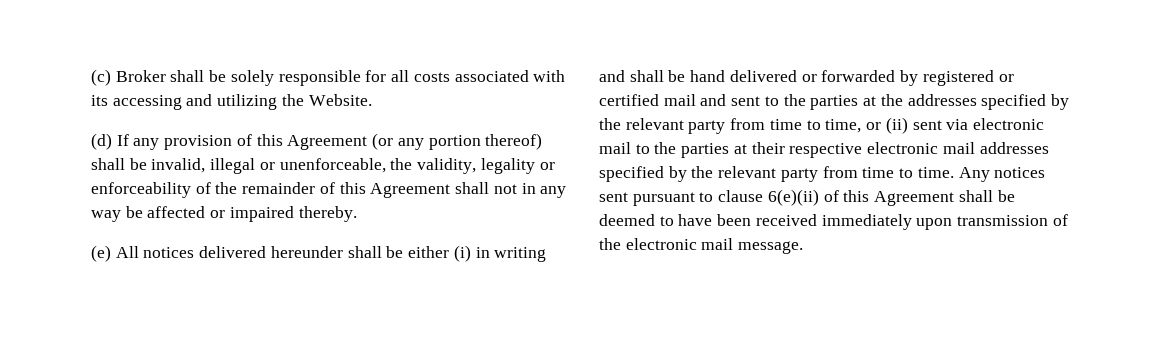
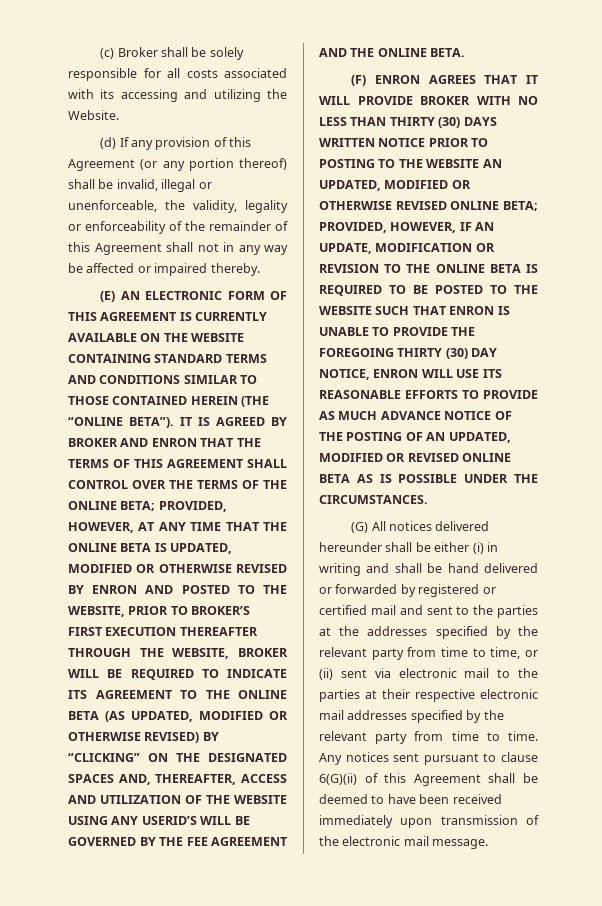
- (e) All notices delivered hereunder shall be either (i) in writing and shall be hand delivered or forwarded by registered or certified mail and sent to the parties at the addresses specified by the relevant party from time to time, or (ii) sent via electronic mail to the parties at their respective electronic mail addresses specified by the relevant party from time to time.
+ (E) AN ELECTRONIC FORM OF THIS AGREEMENT IS CURRENTLY AVAILABLE ON THE WEBSITE CONTAINING STANDARD TERMS AND CONDITIONS SIMILAR TO THOSE CONTAINED HEREIN (THE “ONLINE BETA”). IT IS AGREED BY BROKER AND ENRON THAT THE TERMS OF THIS AGREEMENT SHALL CONTROL OVER THE TERMS OF THE ONLINE BETA; PROVIDED, HOWEVER, AT ANY TIME THAT THE ONLINE BETA IS UPDATED, MODIFIED OR OTHERWISE REVISED BY ENRON AND POSTED TO THE WEBSITE, PRIOR TO BROKER’S FIRST EXECUTION THEREAFTER THROUGH THE WEBSITE, BROKER WILL BE REQUIRED TO INDICATE ITS AGREEMENT TO THE ONLINE BETA (AS UPDATED, MODIFIED OR OTHERWISE REVISED) BY “CLICKING” ON THE DESIGNATED SPACES AND, THEREAFTER, ACCESS AND UTILIZATION OF THE WEBSITE USING ANY USERID’S WILL BE GOVERNED BY THE FEE AGREEMENT AND THE ONLINE BETA.
+ (F) ENRON AGREES THAT IT WILL PROVIDE BROKER WITH NO LESS THAN THIRTY (30) DAYS WRITTEN NOTICE PRIOR TO POSTING TO THE WEBSITE AN UPDATED, MODIFIED OR OTHERWISE REVISED ONLINE BETA; PROVIDED, HOWEVER, IF AN UPDATE, MODIFICATION OR REVISION TO THE ONLINE BETA IS REQUIRED TO BE POSTED TO THE WEBSITE SUCH THAT ENRON IS UNABLE TO PROVIDE THE FOREGOING THIRTY (30) DAY NOTICE, ENRON WILL USE ITS REASONABLE EFFORTS TO PROVIDE AS MUCH ADVANCE NOTICE OF THE POSTING OF AN UPDATED, MODIFIED OR REVISED ONLINE BETA AS IS POSSIBLE UNDER THE CIRCUMSTANCES.
+ (G) All notices delivered hereunder shall be either (i) in writing and shall be hand delivered or forwarded by registered or certified mail and sent to the parties at the addresses specified by the relevant party from time to time, or (ii) sent via electronic mail to the parties at their respective electronic mail addresses specified by the relevant party from time to time.
- Any notices sent pursuant to clause 6(e)(ii) of this Agreement shall be deemed to have been received immediately upon transmission of the electronic mail message.
+ Any notices sent pursuant to clause 6(G)(ii) of this Agreement shall be deemed to have been received immediately upon transmission of the electronic mail message.

